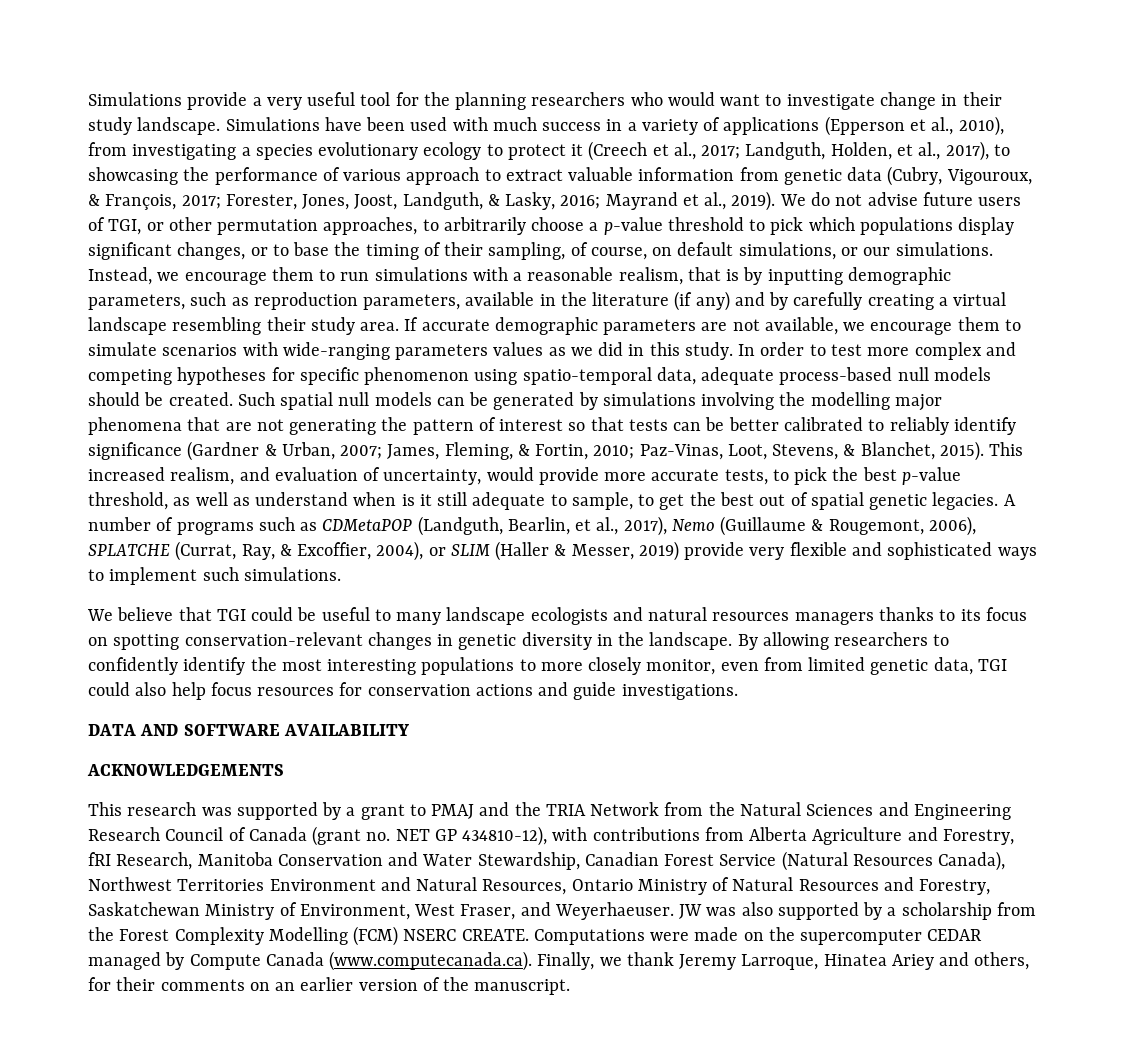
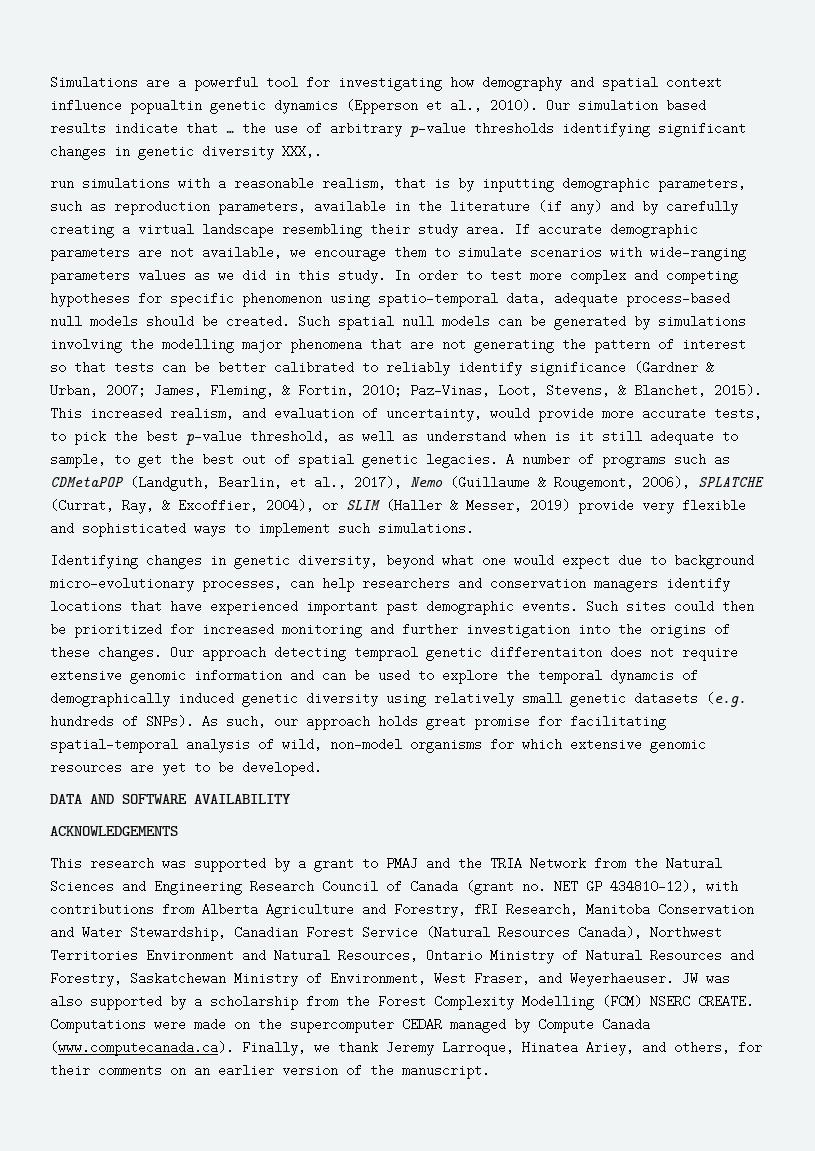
- Simulations provide a very useful tool for the planning researchers who would want to investigate change in their study landscape. Simulations have been used with much success in a variety of applications (Epperson et al., 2010), from investigating a species evolutionary ecology to protect it (Creech et al., 2017; Landguth, Holden, et al., 2017), to showcasing the performance of various approach to extract valuable information from genetic data (Cubry, Vigouroux, & François, 2017; Forester, Jones, Joost, Landguth, & Lasky, 2016; Mayrand et al., 2019). We do not advise future users of TGI, or other permutation approaches, to arbitrarily choose a p-value threshold to pick which populations display significant changes, or to base the timing of their sampling, of course, on default simulations, or our simulations. Instead, we encourage them to run simulations with a reasonable realism, that is by inputting demographic parameters, such as reproduction parameters, available in the literature (if any) and by carefully creating a virtual landscape resembling their study area.
+ Simulations are a powerful tool for investigating how demography and spatial context influence popualtin genetic dynamics (Epperson et al., 2010). Our simulation based results indicate that … the use of arbitrary p-value thresholds identifying significant changes in genetic diversity XXX,.
+ run simulations with a reasonable realism, that is by inputting demographic parameters, such as reproduction parameters, available in the literature (if any) and by carefully creating a virtual landscape resembling their study area.
- We believe that TGI could be useful to many landscape ecologists and natural resources managers thanks to its focus on spotting conservation-relevant changes in genetic diversity in the landscape. By allowing researchers to confidently identify the most interesting populations to more closely monitor, even from limited genetic data, TGI could also help focus resources for conservation actions and guide investigations.
+ Identifying changes in genetic diversity, beyond what one would expect due to background micro-evolutionary processes, can help researchers and conservation managers identify locations that have experienced important past demographic events. Such sites could then be prioritized for increased monitoring and further investigation into the origins of these changes. Our approach detecting tempraol genetic differentaiton does not require extensive genomic information and can be used to explore the temporal dynamcis of demographically induced genetic diversity using relatively small genetic datasets (e.g. hundreds of SNPs). As such, our approach holds great promise for facilitating spatial-temporal analysis of wild, non-model organisms for which extensive genomic resources are yet to be developed.
- Computations were made on the supercomputer CEDAR managed by Compute Canada (www.computecanada.ca). Finally, we thank Jeremy Larroque, Hinatea Ariey and others, for their comments on an earlier version of the manuscript.
+ Computations were made on the supercomputer CEDAR managed by Compute Canada (www.computecanada.ca). Finally, we thank Jeremy Larroque, Hinatea Ariey, and others, for their comments on an earlier version of the manuscript.

